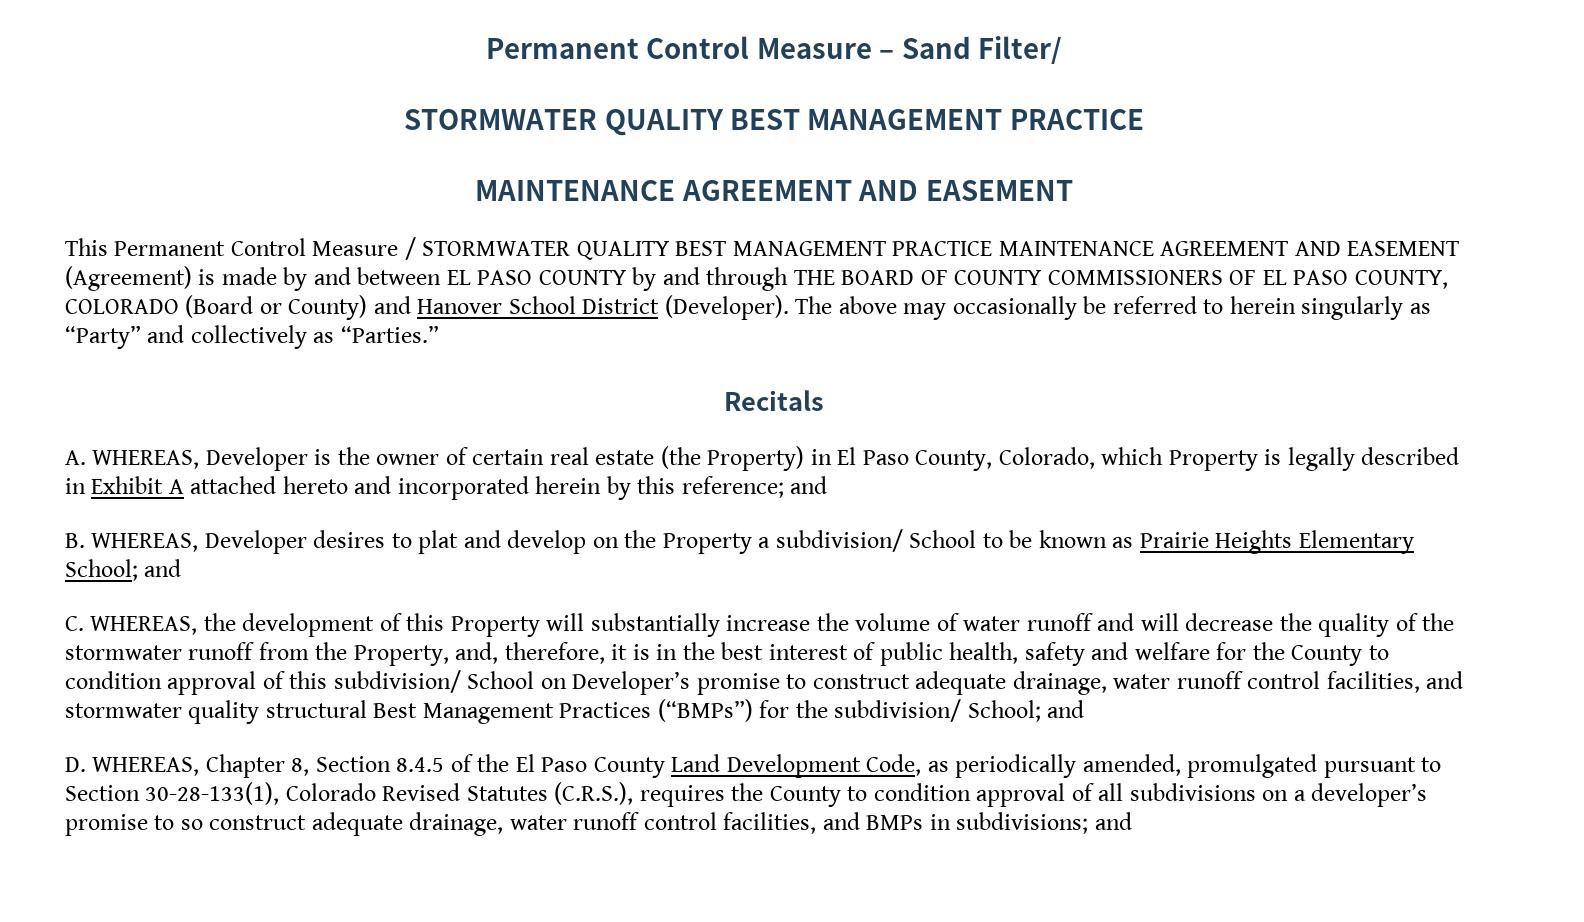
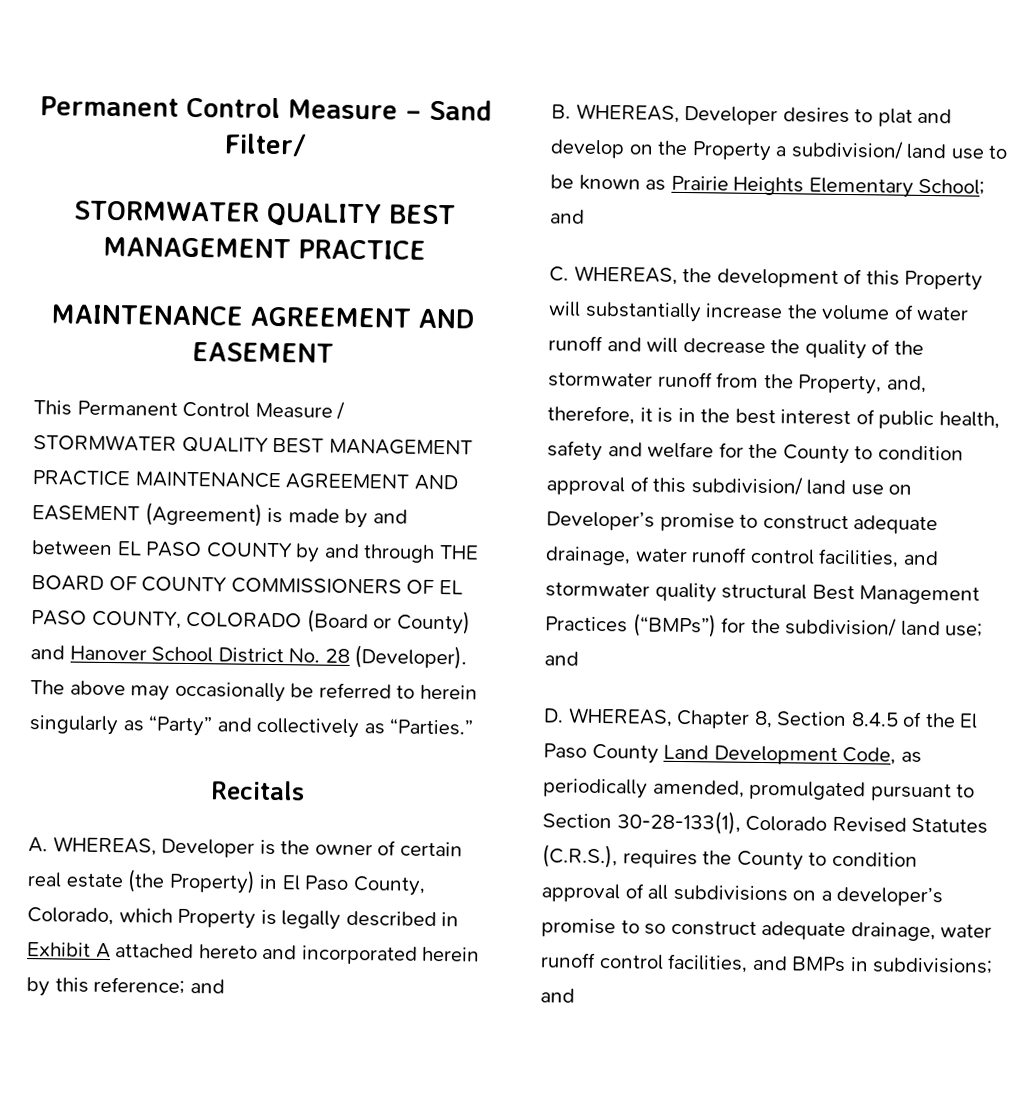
- This Permanent Control Measure / STORMWATER QUALITY BEST MANAGEMENT PRACTICE MAINTENANCE AGREEMENT AND EASEMENT (Agreement) is made by and between EL PASO COUNTY by and through THE BOARD OF COUNTY COMMISSIONERS OF EL PASO COUNTY, COLORADO (Board or County) and Hanover School District (Developer).
+ This Permanent Control Measure / STORMWATER QUALITY BEST MANAGEMENT PRACTICE MAINTENANCE AGREEMENT AND EASEMENT (Agreement) is made by and between EL PASO COUNTY by and through THE BOARD OF COUNTY COMMISSIONERS OF EL PASO COUNTY, COLORADO (Board or County) and Hanover School District No. 28 (Developer).
- B. WHEREAS, Developer desires to plat and develop on the Property a subdivision/ School to be known as Prairie Heights Elementary School; and
+ B. WHEREAS, Developer desires to plat and develop on the Property a subdivision/ land use to be known as Prairie Heights Elementary School; and
- C. WHEREAS, the development of this Property will substantially increase the volume of water runoff and will decrease the quality of the stormwater runoff from the Property, and, therefore, it is in the best interest of public health, safety and welfare for the County to condition approval of this subdivision/ School on Developer’s promise to construct adequate drainage, water runoff control facilities, and stormwater quality structural Best Management Practices (“BMPs”) for the subdivision/ School;
+ C. WHEREAS, the development of this Property will substantially increase the volume of water runoff and will decrease the quality of the stormwater runoff from the Property, and, therefore, it is in the best interest of public health, safety and welfare for the County to condition approval of this subdivision/ land use on Developer’s promise to construct adequate drainage, water runoff control facilities, and stormwater quality structural Best Management Practices (“BMPs”) for the subdivision/ land use;

